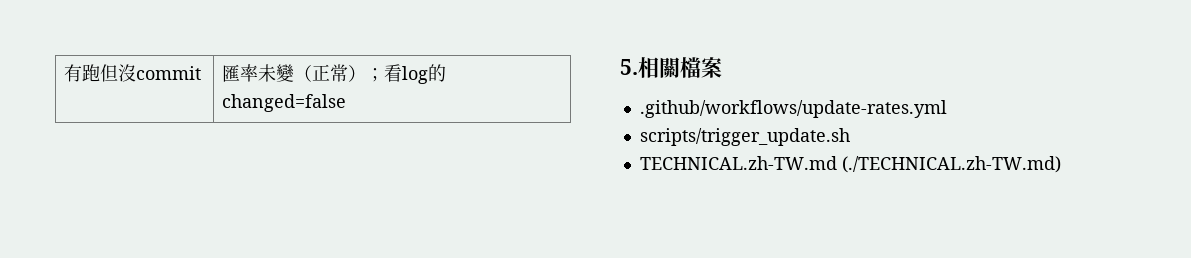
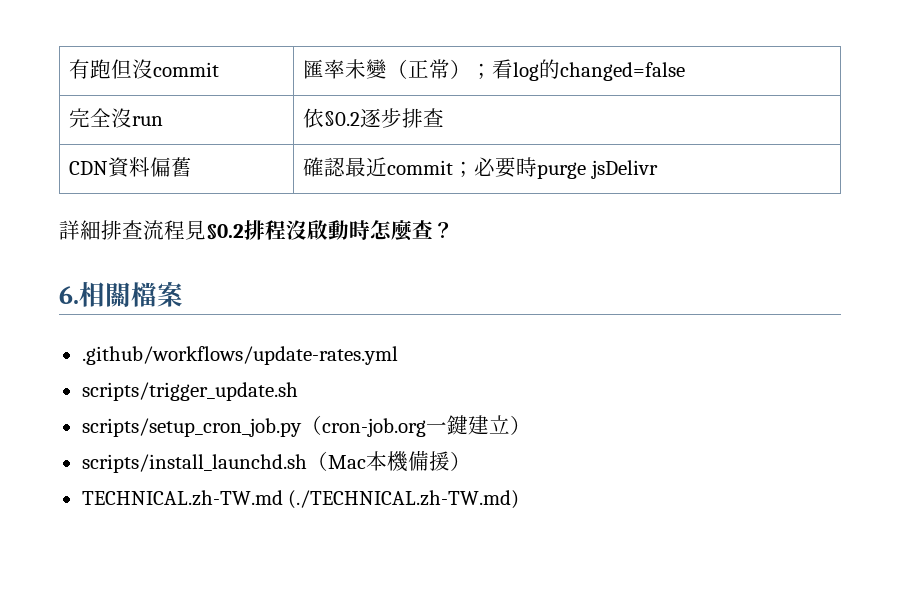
- 5.相關檔案
+ 完全沒run | 依§0.2逐步排查
+ CDN資料偏舊 | 確認最近commit；必要時purge jsDelivr
+ 詳細排查流程見§0.2排程沒啟動時怎麼查？
+ 6.相關檔案
  .github/workflows/update-rates.yml
  scripts/trigger_update.sh
+ scripts/setup_cron_job.py（cron-job.org一鍵建立）
+ scripts/install_launchd.sh（Mac本機備援）

